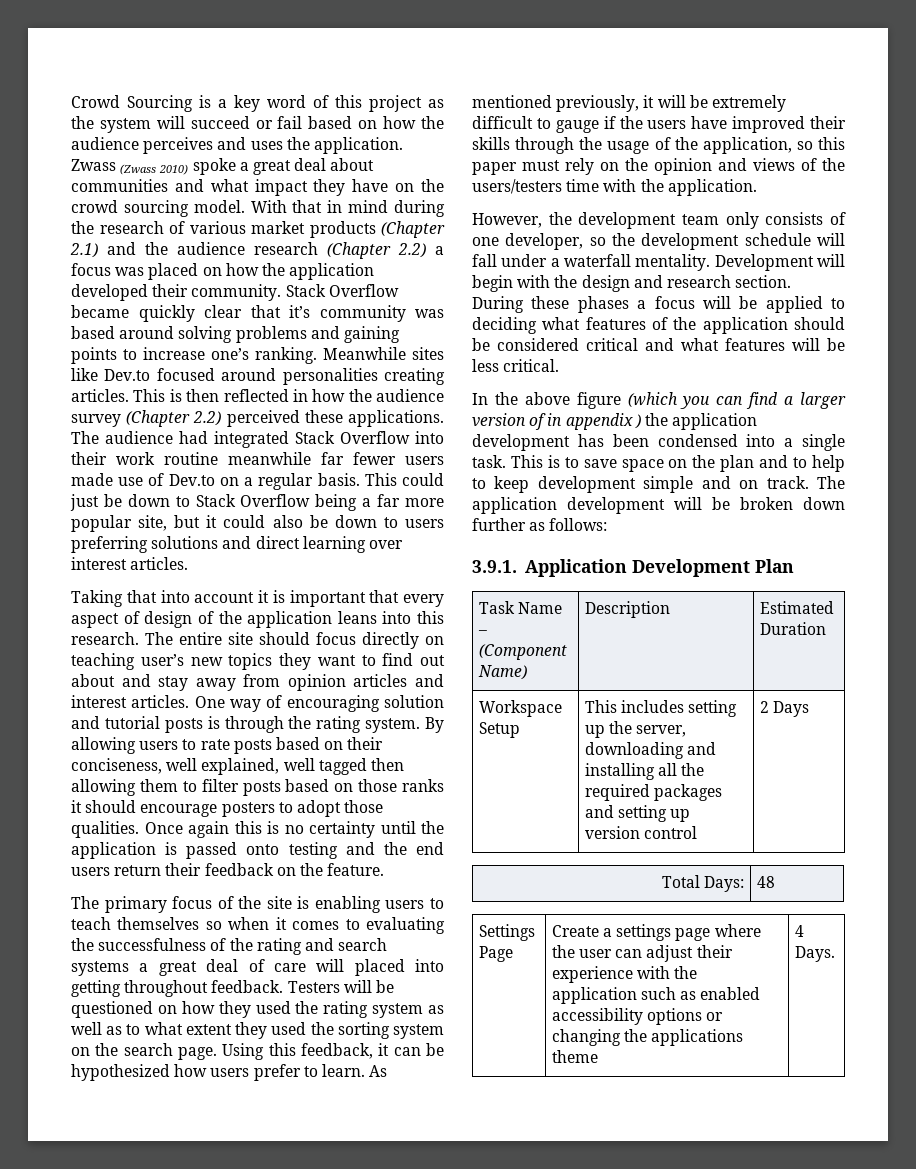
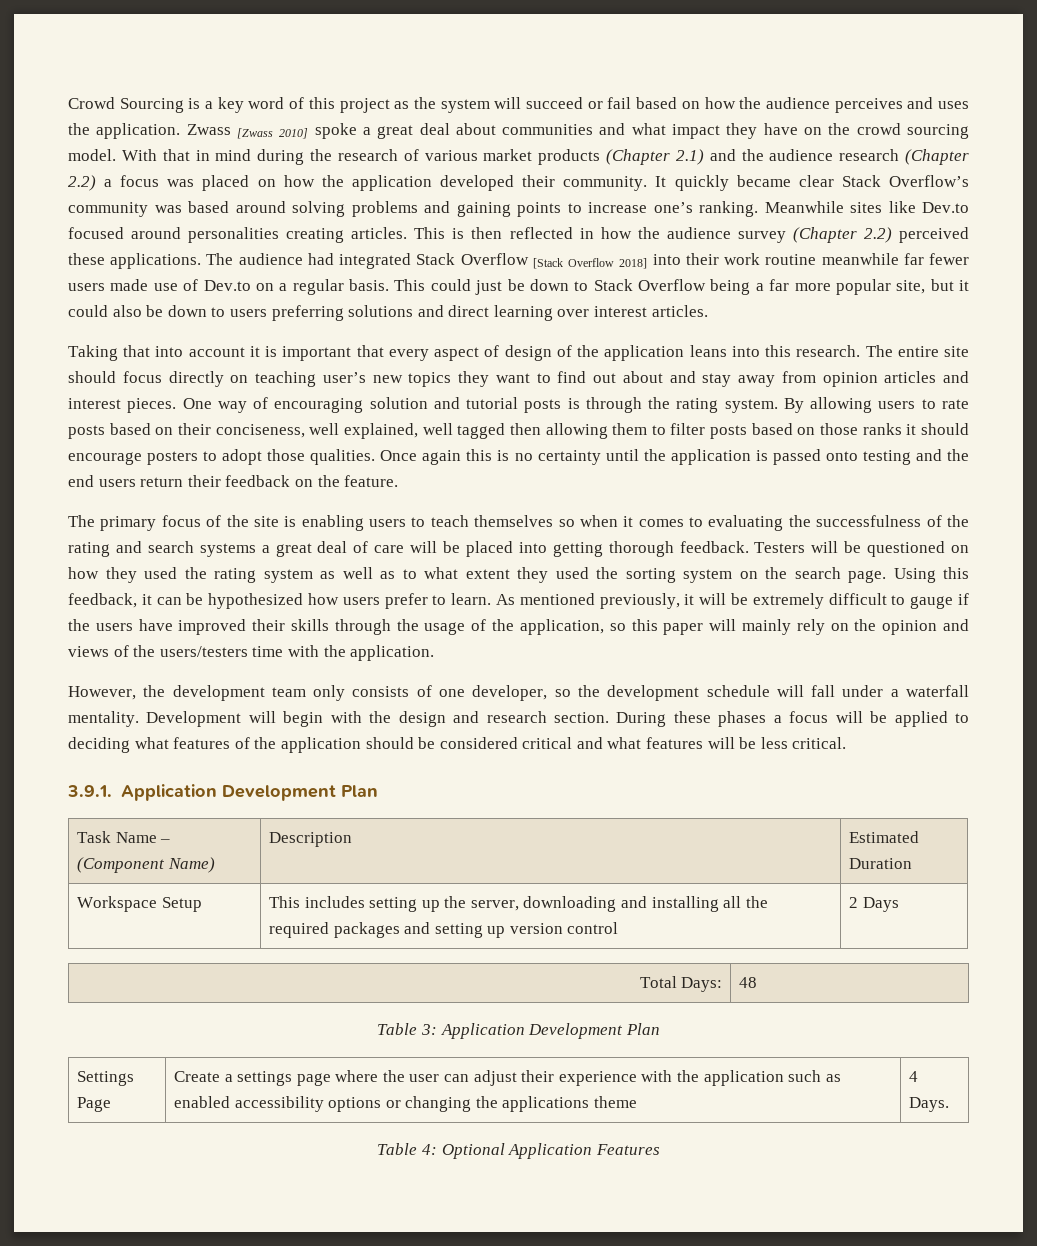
- Zwass (Zwass 2010) spoke a great deal about communities and what impact they have on the crowd sourcing model.
+ Zwass [Zwass 2010] spoke a great deal about communities and what impact they have on the crowd sourcing model.
- Stack Overflow became quickly clear that it’s community was based around solving problems and gaining points to increase one’s ranking.
+ It quickly became clear Stack Overflow’s community was based around solving problems and gaining points to increase one’s ranking.
- The audience had integrated Stack Overflow into their work routine meanwhile far fewer users made use of Dev.to on a regular basis.
+ The audience had integrated Stack Overflow [Stack Overflow 2018] into their work routine meanwhile far fewer users made use of Dev.to on a regular basis.
- The entire site should focus directly on teaching user’s new topics they want to find out about and stay away from opinion articles and interest articles.
+ The entire site should focus directly on teaching user’s new topics they want to find out about and stay away from opinion articles and interest pieces.
- The primary focus of the site is enabling users to teach themselves so when it comes to evaluating the successfulness of the rating and search systems a great deal of care will placed into getting throughout feedback.
+ The primary focus of the site is enabling users to teach themselves so when it comes to evaluating the successfulness of the rating and search systems a great deal of care will be placed into getting thorough feedback.
- As mentioned previously, it will be extremely difficult to gauge if the users have improved their skills through the usage of the application, so this paper must rely on the opinion and views of the users/testers time with the application.
+ As mentioned previously, it will be extremely difficult to gauge if the users have improved their skills through the usage of the application, so this paper will mainly rely on the opinion and views of the users/testers time with the application.
- In the above figure (which you can find a larger version of in appendix ) the application development has been condensed into a single task. This is to save space on the plan and to help to keep development simple and on track. The application development will be broken down further as follows:
+ Table 3: Application Development Plan
+ Table 4: Optional Application Features

